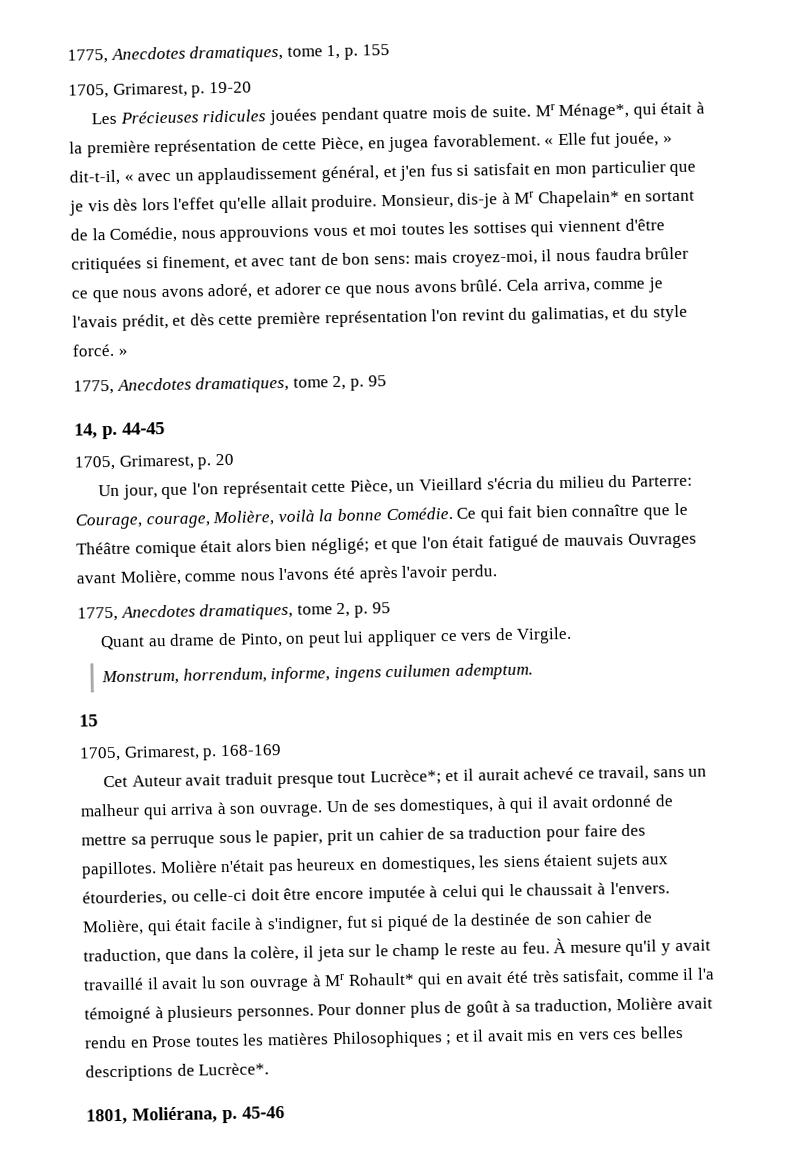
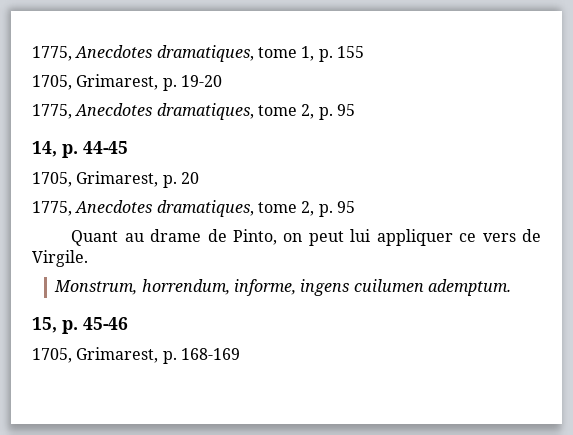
- Les Précieuses ridicules jouées pendant quatre mois de suite. Mr Ménage*, qui était à la première représentation de cette Pièce, en jugea favorablement. « Elle fut jouée, » dit-t-il, « avec un applaudissement général, et j'en fus si satisfait en mon particulier que je vis dès lors l'effet qu'elle allait produire. Monsieur, dis-je à Mr Chapelain* en sortant de la Comédie, nous approuvions vous et moi toutes les sottises qui viennent d'être critiquées si finement, et avec tant de bon sens: mais croyez-moi, il nous faudra brûler ce que nous avons adoré, et adorer ce que nous avons brûlé. Cela arriva, comme je l'avais prédit, et dès cette première représentation l'on revint du galimatias, et du style forcé. »
- Un jour, que l'on représentait cette Pièce, un Vieillard s'écria du milieu du Parterre: Courage, courage, Molière, voilà la bonne Comédie. Ce qui fait bien connaître que le Théâtre comique était alors bien négligé; et que l'on était fatigué de mauvais Ouvrages avant Molière, comme nous l'avons été après l'avoir perdu.
- 15
+ 15, p. 45-46
- Cet Auteur avait traduit presque tout Lucrèce*; et il aurait achevé ce travail, sans un malheur qui arriva à son ouvrage. Un de ses domestiques, à qui il avait ordonné de mettre sa perruque sous le papier, prit un cahier de sa traduction pour faire des papillotes. Molière n'était pas heureux en domestiques, les siens étaient sujets aux étourderies, ou celle-ci doit être encore imputée à celui qui le chaussait à l'envers. Molière, qui était facile à s'indigner, fut si piqué de la destinée de son cahier de traduction, que dans la colère, il jeta sur le champ le reste au feu. À mesure qu'il y avait travaillé il avait lu son ouvrage à Mr Rohault* qui en avait été très satisfait, comme il l'a témoigné à plusieurs personnes. Pour donner plus de goût à sa traduction, Molière avait rendu en Prose toutes les matières Philosophiques ; et il avait mis en vers ces belles descriptions de Lucrèce*.
- 1801, Moliérana, p. 45-46

